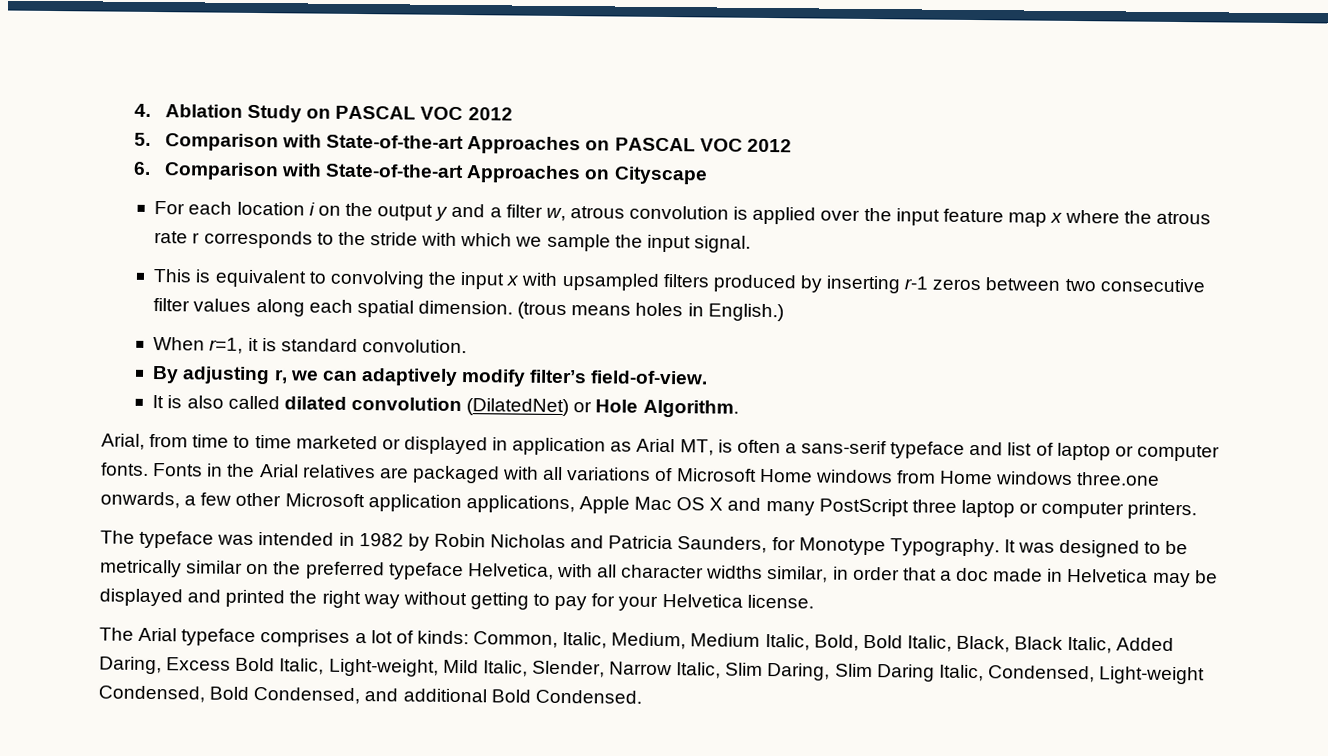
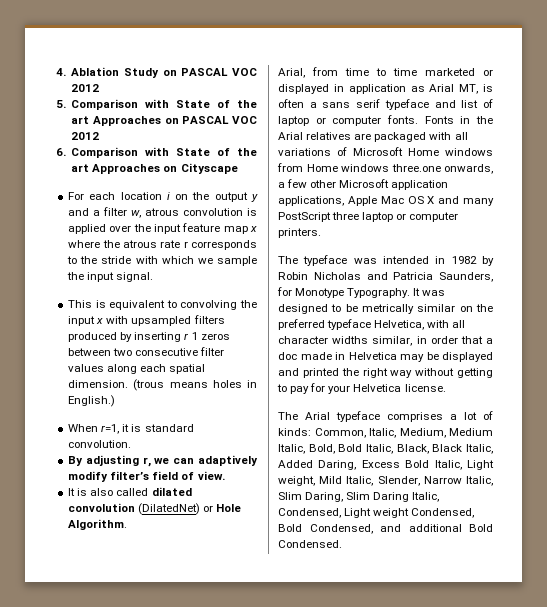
- 5. Comparison with State-of-the-art Approaches on PASCAL VOC 2012
+ 5. Comparison with State of the art Approaches on PASCAL VOC 2012
- 6. Comparison with State-of-the-art Approaches on Cityscape
+ 6. Comparison with State of the art Approaches on Cityscape
- This is equivalent to convolving the input x with upsampled filters produced by inserting r-1 zeros between two consecutive filter values along each spatial dimension.
+ This is equivalent to convolving the input x with upsampled filters produced by inserting r 1 zeros between two consecutive filter values along each spatial dimension.
- By adjusting r, we can adaptively modify filter’s field-of-view.
+ By adjusting r, we can adaptively modify filter’s field of view.
- Arial, from time to time marketed or displayed in application as Arial MT, is often a sans-serif typeface and list of laptop or computer fonts.
+ Arial, from time to time marketed or displayed in application as Arial MT, is often a sans serif typeface and list of laptop or computer fonts.
- The Arial typeface comprises a lot of kinds: Common, Italic, Medium, Medium Italic, Bold, Bold Italic, Black, Black Italic, Added Daring, Excess Bold Italic, Light-weight, Mild Italic, Slender, Narrow Italic, Slim Daring, Slim Daring Italic, Condensed, Light-weight Condensed, Bold Condensed, and additional Bold Condensed.
+ The Arial typeface comprises a lot of kinds: Common, Italic, Medium, Medium Italic, Bold, Bold Italic, Black, Black Italic, Added Daring, Excess Bold Italic, Light weight, Mild Italic, Slender, Narrow Italic, Slim Daring, Slim Daring Italic, Condensed, Light weight Condensed, Bold Condensed, and additional Bold Condensed.

